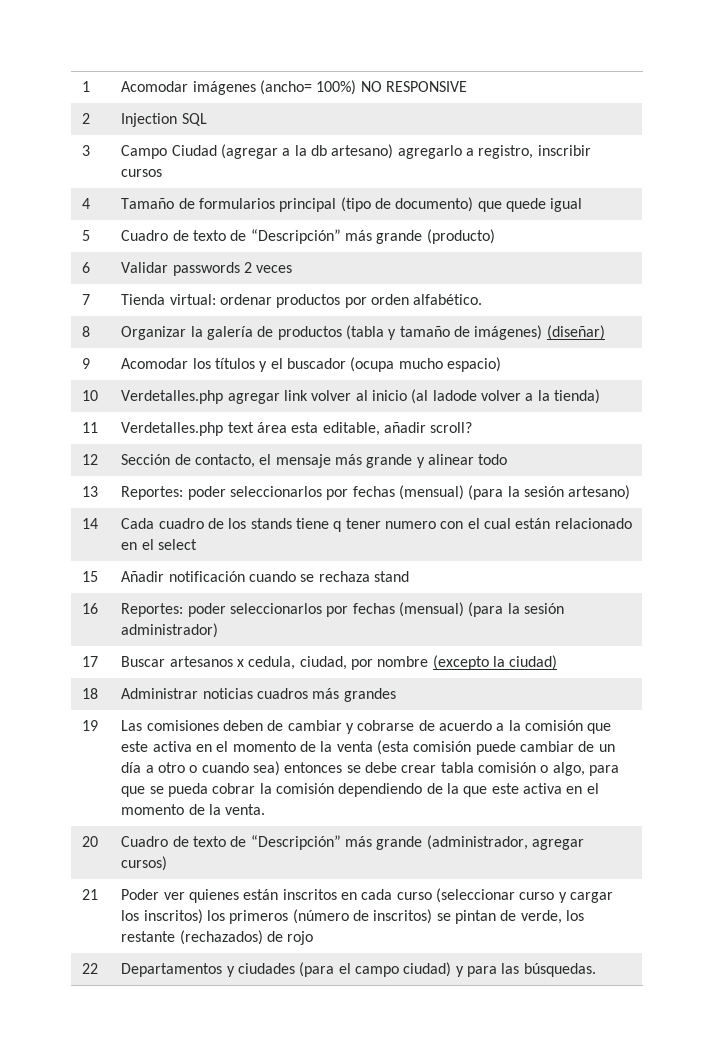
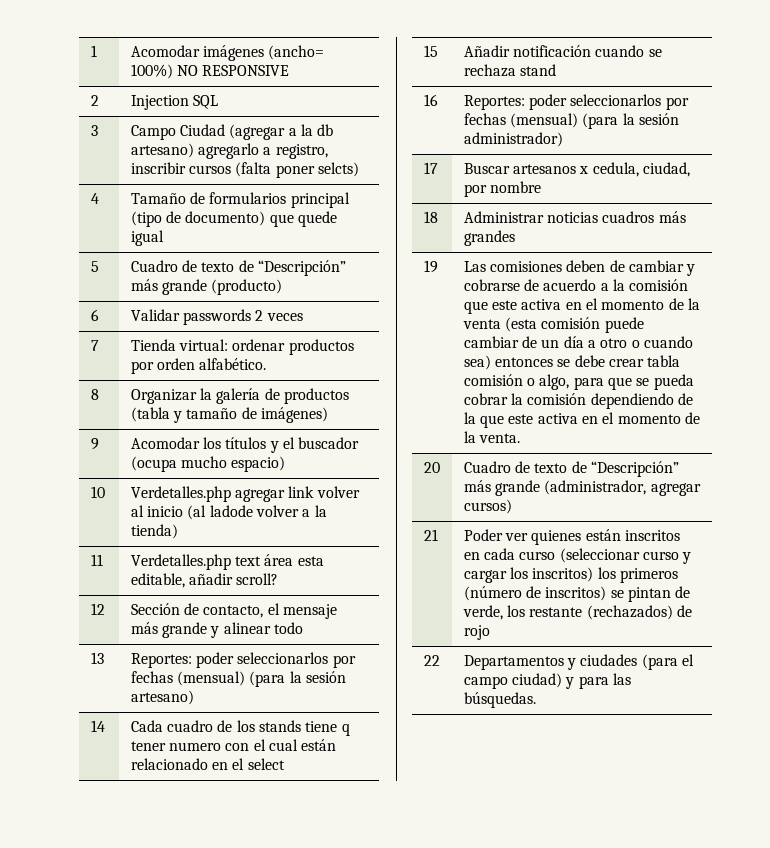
- 3 | Campo Ciudad (agregar a la db artesano) agregarlo a registro, inscribir cursos
+ 3 | Campo Ciudad (agregar a la db artesano) agregarlo a registro, inscribir cursos (falta poner selcts)
- 8 | Organizar la galería de productos (tabla y tamaño de imágenes) (diseñar)
+ 8 | Organizar la galería de productos (tabla y tamaño de imágenes)
- 17 | Buscar artesanos x cedula, ciudad, por nombre (excepto la ciudad)
+ 17 | Buscar artesanos x cedula, ciudad, por nombre

